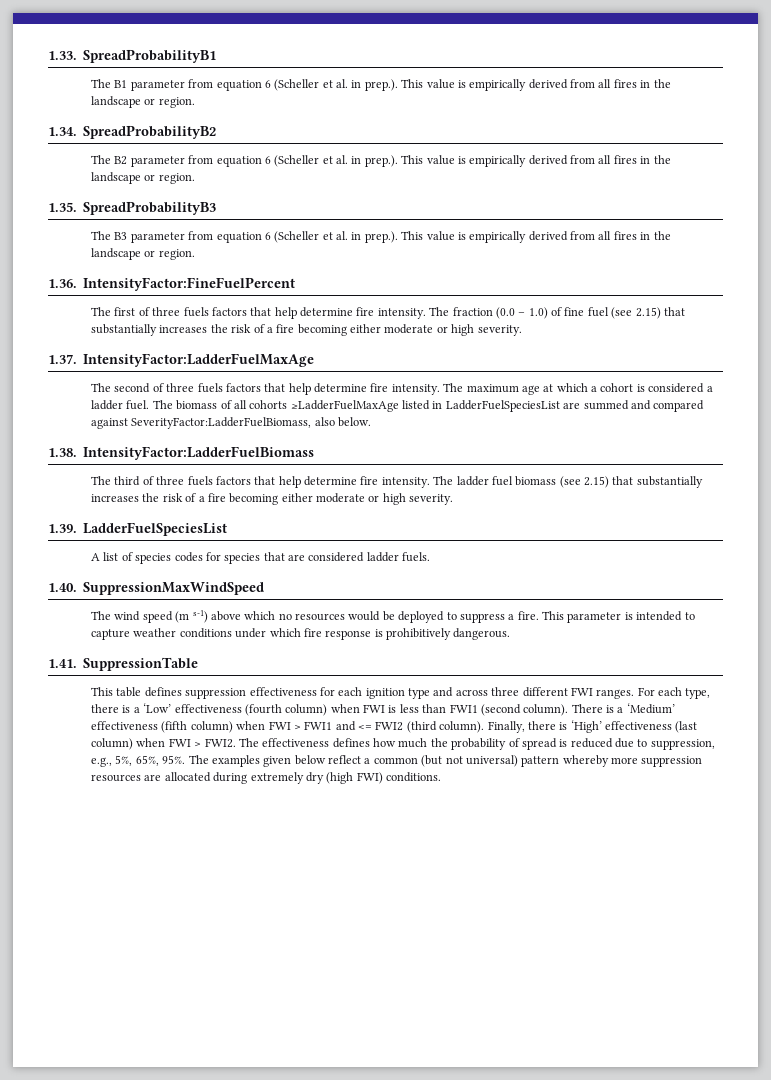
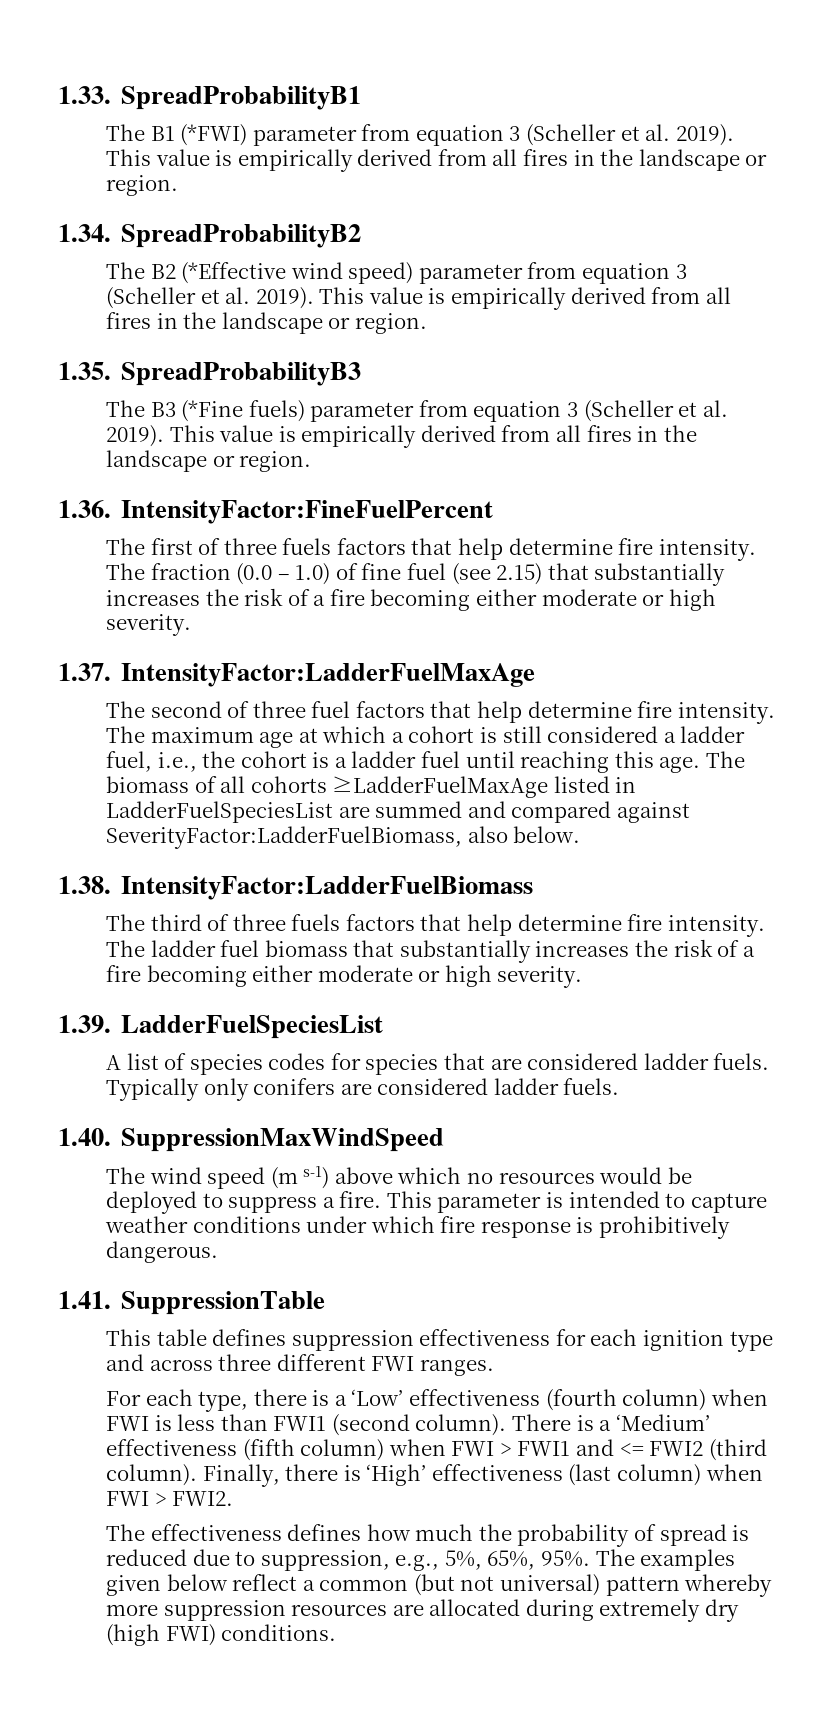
- The B1 parameter from equation 6 (Scheller et al. in prep.). This value is empirically derived from all fires in the landscape or region.
+ The B1 (*FWI) parameter from equation 3 (Scheller et al. 2019). This value is empirically derived from all fires in the landscape or region.
- The B2 parameter from equation 6 (Scheller et al. in prep.). This value is empirically derived from all fires in the landscape or region.
+ The B2 (*Effective wind speed) parameter from equation 3 (Scheller et al. 2019). This value is empirically derived from all fires in the landscape or region.
- The B3 parameter from equation 6 (Scheller et al. in prep.). This value is empirically derived from all fires in the landscape or region.
+ The B3 (*Fine fuels) parameter from equation 3 (Scheller et al. 2019). This value is empirically derived from all fires in the landscape or region.
- The second of three fuels factors that help determine fire intensity.
+ The second of three fuel factors that help determine fire intensity.
- The maximum age at which a cohort is considered a ladder fuel.
+ The maximum age at which a cohort is still considered a ladder fuel, i.e., the cohort is a ladder fuel until reaching this age.
- The ladder fuel biomass (see 2.15) that substantially increases the risk of a fire becoming either moderate or high severity.
+ The ladder fuel biomass that substantially increases the risk of a fire becoming either moderate or high severity.
+ Typically only conifers are considered ladder fuels.
- This table defines suppression effectiveness for each ignition type and across three different FWI ranges. For each type, there is a ‘Low’ effectiveness (fourth column) when FWI is less than FWI1 (second column).
+ This table defines suppression effectiveness for each ignition type and across three different FWI ranges.
+ For each type, there is a ‘Low’ effectiveness (fourth column) when FWI is less than FWI1 (second column).
- Finally, there is ‘High’ effectiveness (last column) when FWI > FWI2. The effectiveness defines how much the probability of spread is reduced due to suppression, e.g., 5%, 65%, 95%.
+ Finally, there is ‘High’ effectiveness (last column) when FWI > FWI2.
+ The effectiveness defines how much the probability of spread is reduced due to suppression, e.g., 5%, 65%, 95%.

